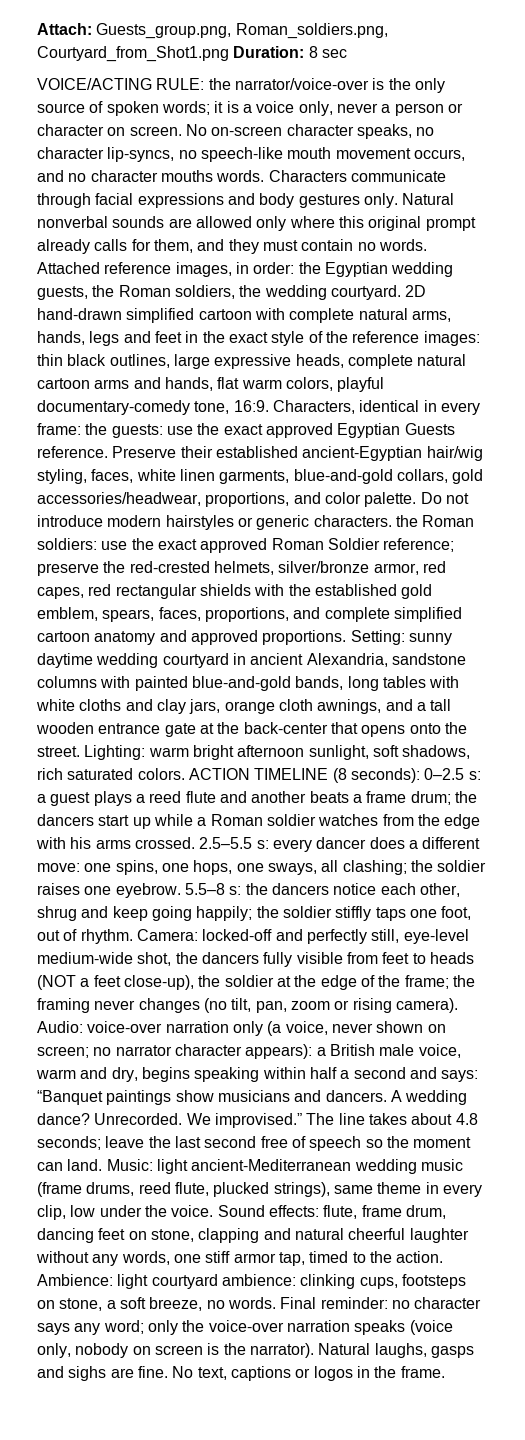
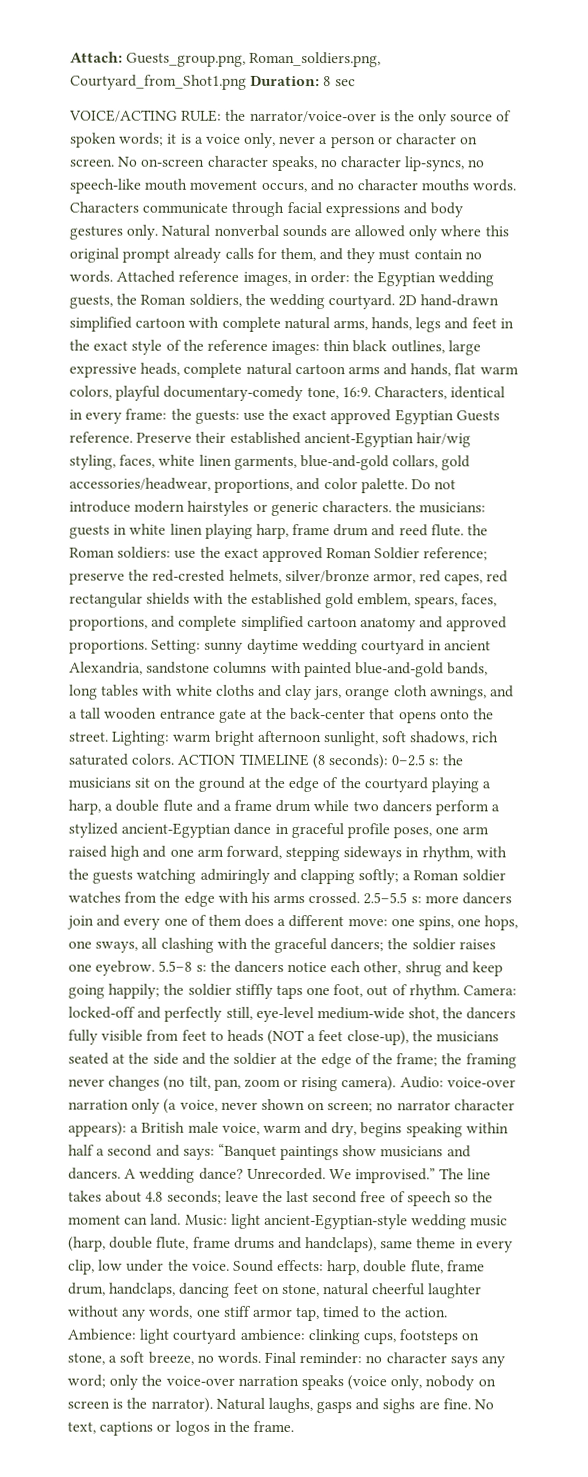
- Do not introduce modern hairstyles or generic characters. the Roman soldiers: use the exact approved Roman Soldier reference; preserve the red-crested helmets, silver/bronze armor, red capes, red rectangular shields with the established gold emblem, spears, faces, proportions, and complete simplified cartoon anatomy and approved proportions.
+ Do not introduce modern hairstyles or generic characters. the musicians: guests in white linen playing harp, frame drum and reed flute. the Roman soldiers: use the exact approved Roman Soldier reference; preserve the red-crested helmets, silver/bronze armor, red capes, red rectangular shields with the established gold emblem, spears, faces, proportions, and complete simplified cartoon anatomy and approved proportions.
- ACTION TIMELINE (8 seconds): 0–2.5 s: a guest plays a reed flute and another beats a frame drum; the dancers start up while a Roman soldier watches from the edge with his arms crossed.
+ ACTION TIMELINE (8 seconds): 0–2.5 s: the musicians sit on the ground at the edge of the courtyard playing a harp, a double flute and a frame drum while two dancers perform a stylized ancient-Egyptian dance in graceful profile poses, one arm raised high and one arm forward, stepping sideways in rhythm, with the guests watching admiringly and clapping softly; a Roman soldier watches from the edge with his arms crossed.
- 2.5–5.5 s: every dancer does a different move: one spins, one hops, one sways, all clashing; the soldier raises one eyebrow.
+ 2.5–5.5 s: more dancers join and every one of them does a different move: one spins, one hops, one sways, all clashing with the graceful dancers; the soldier raises one eyebrow.
- Camera: locked-off and perfectly still, eye-level medium-wide shot, the dancers fully visible from feet to heads (NOT a feet close-up), the soldier at the edge of the frame; the framing never changes (no tilt, pan, zoom or rising camera).
+ Camera: locked-off and perfectly still, eye-level medium-wide shot, the dancers fully visible from feet to heads (NOT a feet close-up), the musicians seated at the side and the soldier at the edge of the frame; the framing never changes (no tilt, pan, zoom or rising camera).
- Music: light ancient-Mediterranean wedding music (frame drums, reed flute, plucked strings), same theme in every clip, low under the voice.
+ Music: light ancient-Egyptian-style wedding music (harp, double flute, frame drums and handclaps), same theme in every clip, low under the voice.
- Sound effects: flute, frame drum, dancing feet on stone, clapping and natural cheerful laughter without any words, one stiff armor tap, timed to the action.
+ Sound effects: harp, double flute, frame drum, handclaps, dancing feet on stone, natural cheerful laughter without any words, one stiff armor tap, timed to the action.

